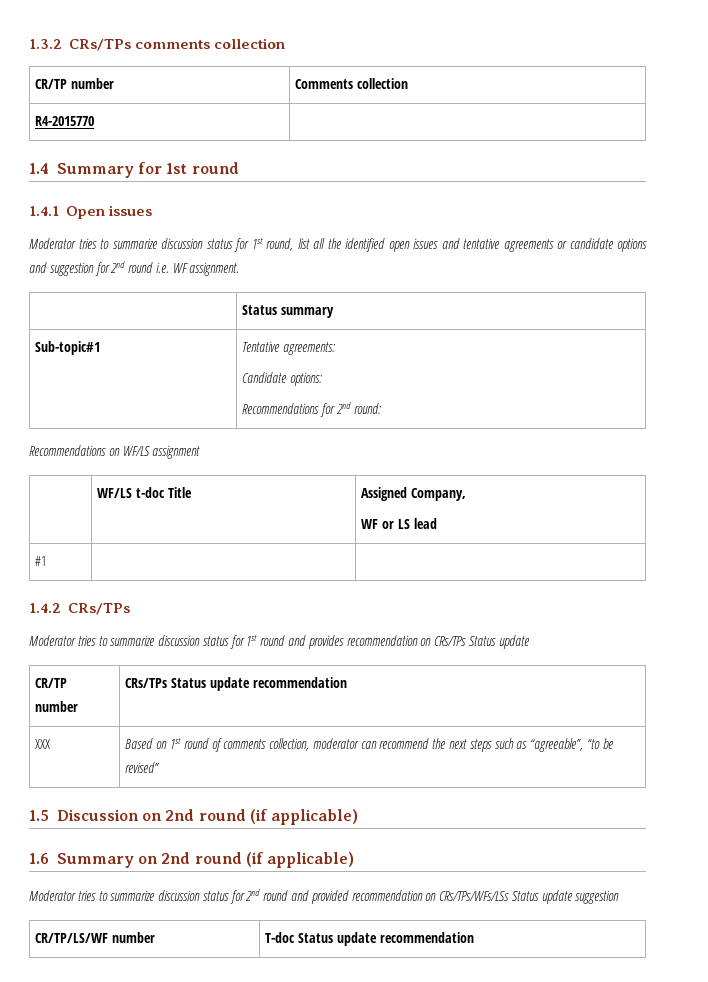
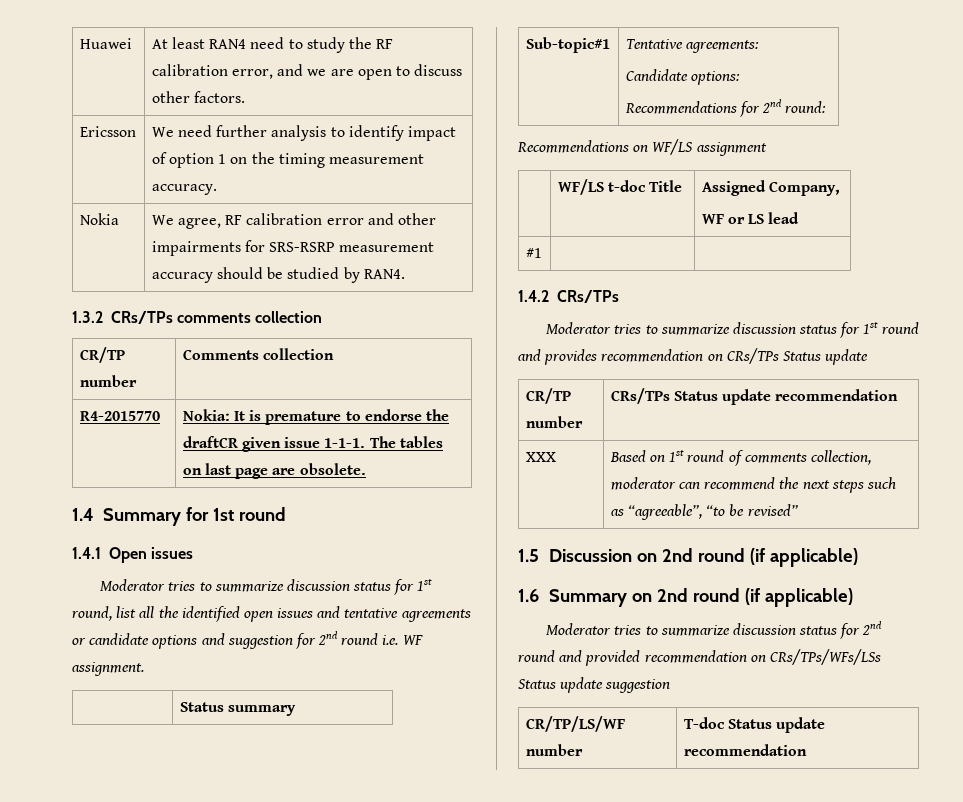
+ Huawei | At least RAN4 need to study the RF calibration error, and we are open to discuss other factors.
+ Ericsson | We need further analysis to identify impact of option 1 on the timing measurement accuracy.
+ Nokia | We agree, RF calibration error and other impairments for SRS-RSRP measurement accuracy should be studied by RAN4.
- R4-2015770 |
+ R4-2015770 | Nokia: It is premature to endorse the draftCR given issue 1-1-1. The tables on last page are obsolete.

